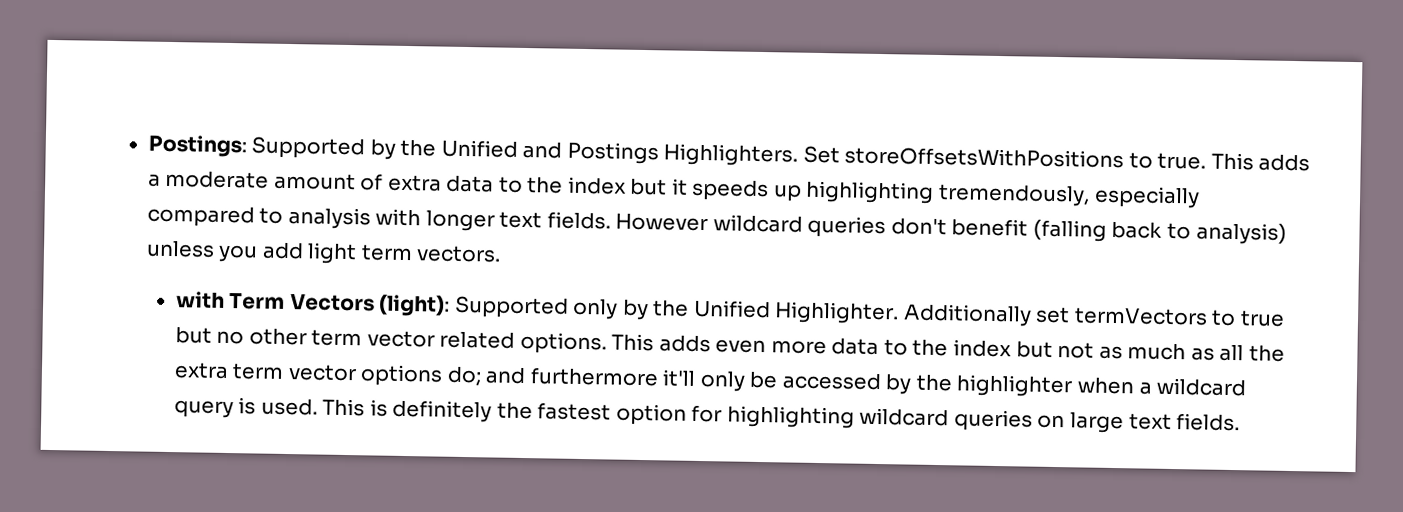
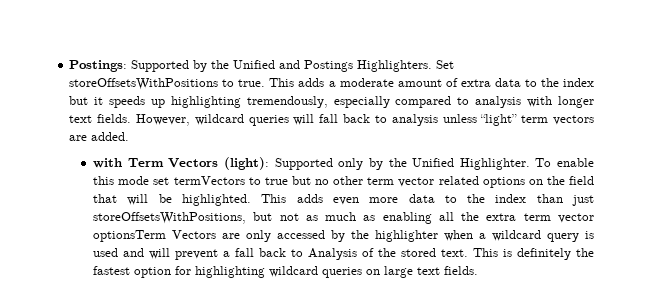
- However wildcard queries don't benefit (falling back to analysis) unless you add light term vectors.
+ However, wildcard queries will fall back to analysis unless “light” term vectors are added.
- Additionally set termVectors to true but no other term vector related options.
+ To enable this mode set termVectors to true but no other term vector related options on the field that will be highlighted.
- This adds even more data to the index but not as much as all the extra term vector options do; and furthermore it'll only be accessed by the highlighter when a wildcard query is used.
+ This adds even more data to the index than just storeOffsetsWithPositions, but not as much as enabling all the extra term vector optionsTerm Vectors are only accessed by the highlighter when a wildcard query is used and will prevent a fall back to Analysis of the stored text.

